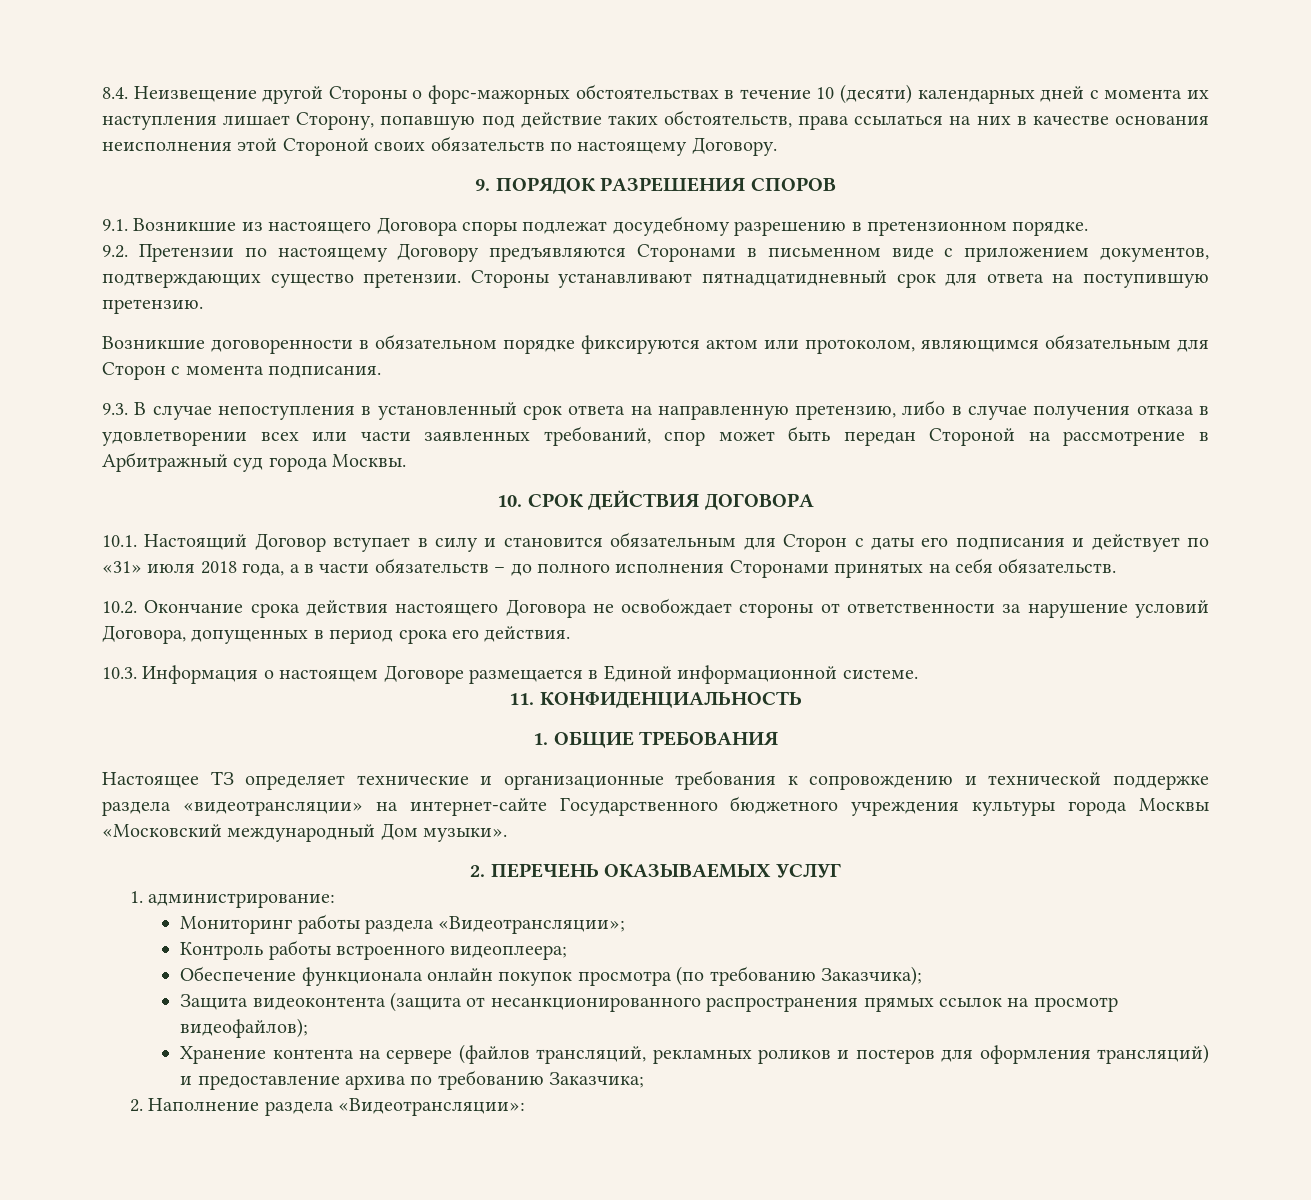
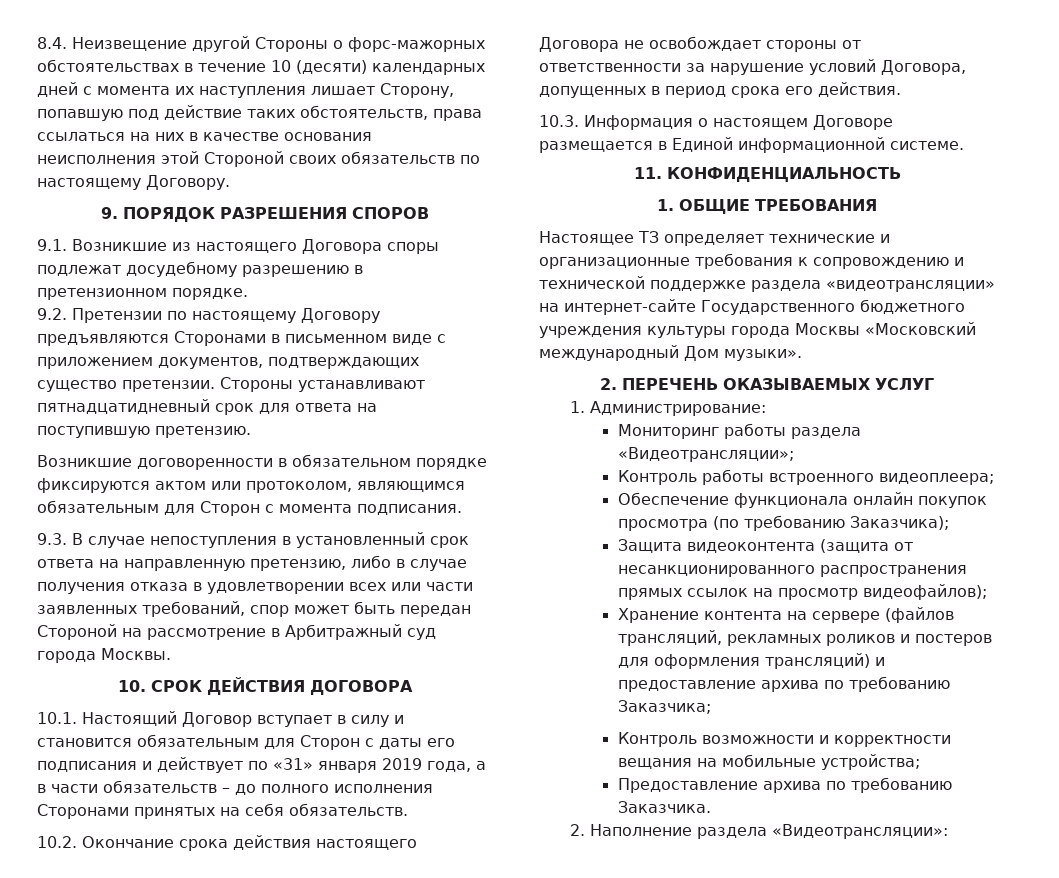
- 10.1. Настоящий Договор вступает в силу и становится обязательным для Сторон с даты его подписания и действует по «31» июля 2018 года, а в части обязательств – до полного исполнения Сторонами принятых на себя обязательств.
+ 10.1. Настоящий Договор вступает в силу и становится обязательным для Сторон с даты его подписания и действует по «31» января 2019 года, а в части обязательств – до полного исполнения Сторонами принятых на себя обязательств.
- 1. администрирование:
+ 1. Администрирование:
+ Контроль возможности и корректности вещания на мобильные устройства;
+ Предоставление архива по требованию Заказчика.

